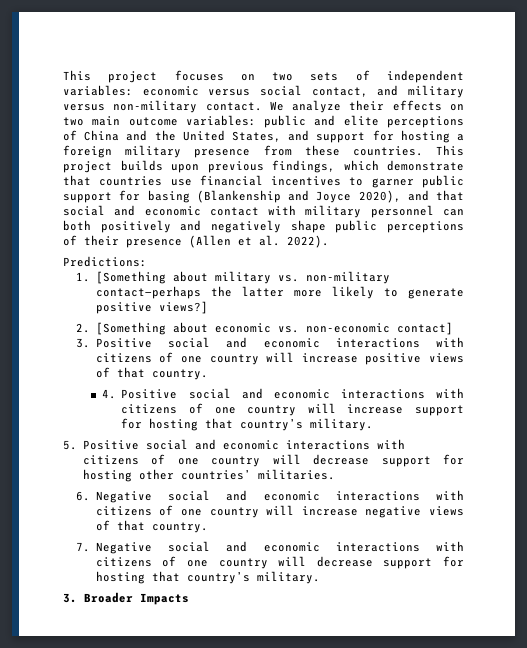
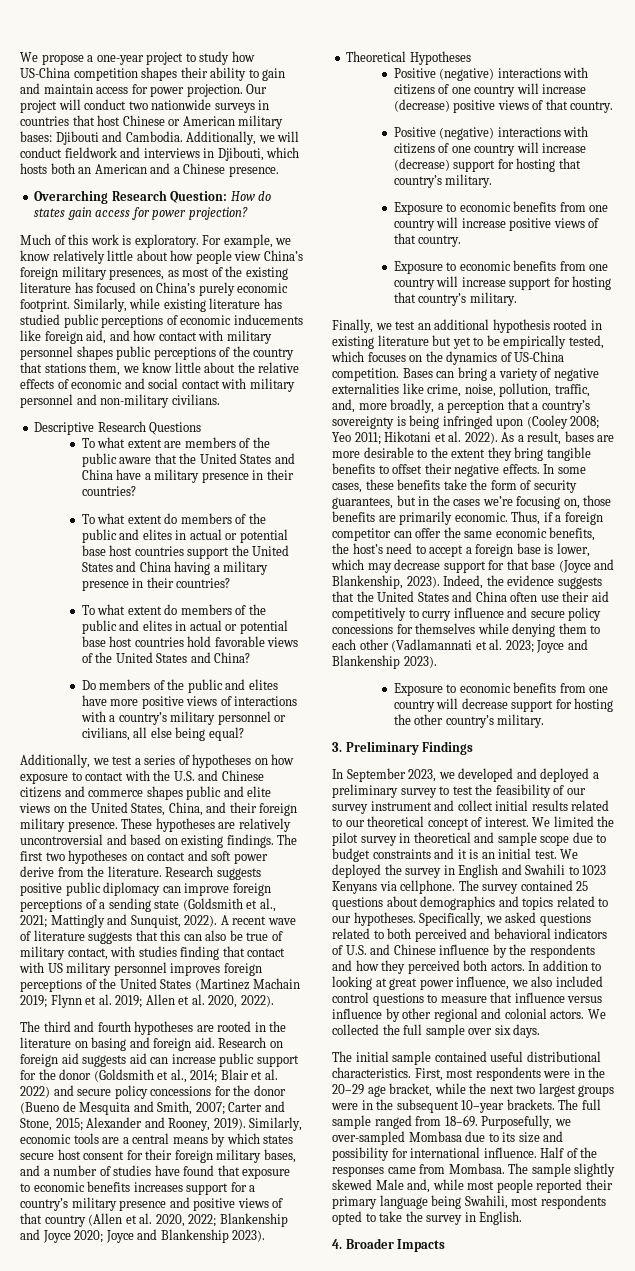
- This project focuses on two sets of independent variables: economic versus social contact, and military versus non-military contact. We analyze their effects on two main outcome variables: public and elite perceptions of China and the United States, and support for hosting a foreign military presence from these countries. This project builds upon previous findings, which demonstrate that countries use financial incentives to garner public support for basing (Blankenship and Joyce 2020), and that social and economic contact with military personnel can both positively and negatively shape public perceptions of their presence (Allen et al. 2022).
- Predictions:
- 1. [Something about military vs. non-military contact—perhaps the latter more likely to generate positive views?]
- 2. [Something about economic vs. non-economic contact]
- 3. Positive social and economic interactions with citizens of one country will increase positive views of that country.
- 4. Positive social and economic interactions with citizens of one country will increase support for hosting that country’s military.
+ We propose a one-year project to study how US-China competition shapes their ability to gain and maintain access for power projection. Our project will conduct two nationwide surveys in countries that host Chinese or American military bases: Djibouti and Cambodia. Additionally, we will conduct fieldwork and interviews in Djibouti, which hosts both an American and a Chinese presence.
+ Overarching Research Question: How do states gain access for power projection?
+ Much of this work is exploratory. For example, we know relatively little about how people view China’s foreign military presences, as most of the existing literature has focused on China’s purely economic footprint. Similarly, while existing literature has studied public perceptions of economic inducements like foreign aid, and how contact with military personnel shapes public perceptions of the country that stations them, we know little about the relative effects of economic and social contact with military personnel and non-military civilians.
+ Descriptive Research Questions
+ To what extent are members of the public aware that the United States and China have a military presence in their countries?
+ To what extent do members of the public and elites in actual or potential base host countries support the United States and China having a military presence in their countries?
+ To what extent do members of the public and elites in actual or potential base host countries hold favorable views of the United States and China?
+ Do members of the public and elites have more positive views of interactions with a country’s military personnel or civilians, all else being equal?
+ Additionally, we test a series of hypotheses on how exposure to contact with the U.S. and Chinese citizens and commerce shapes public and elite views on the United States, China, and their foreign military presence. These hypotheses are relatively uncontroversial and based on existing findings. The first two hypotheses on contact and soft power derive from the literature. Research suggests positive public diplomacy can improve foreign perceptions of a sending state (Goldsmith et al., 2021; Mattingly and Sunquist, 2022). A recent wave of literature suggests that this can also be true of military contact, with studies finding that contact with US military personnel improves foreign perceptions of the United States (Martinez Machain 2019; Flynn et al. 2019; Allen et al. 2020, 2022).
+ The third and fourth hypotheses are rooted in the literature on basing and foreign aid. Research on foreign aid suggests aid can increase public support for the donor (Goldsmith et al., 2014; Blair et al. 2022) and secure policy concessions for the donor (Bueno de Mesquita and Smith, 2007; Carter and Stone, 2015; Alexander and Rooney, 2019). Similarly, economic tools are a central means by which states secure host consent for their foreign military bases, and a number of studies have found that exposure to economic benefits increases support for a country’s military presence and positive views of that country (Allen et al. 2020, 2022; Blankenship and Joyce 2020; Joyce and Blankenship 2023).
+ Theoretical Hypotheses
+ Positive (negative) interactions with citizens of one country will increase (decrease) positive views of that country.
+ Positive (negative) interactions with citizens of one country will increase (decrease) support for hosting that country’s military.
+ Exposure to economic benefits from one country will increase positive views of that country.
+ Exposure to economic benefits from one country will increase support for hosting that country’s military.
- 5. Positive social and economic interactions with citizens of one country will decrease support for hosting other countries’ militaries.
- 6. Negative social and economic interactions with citizens of one country will increase negative views of that country.
- 7. Negative social and economic interactions with citizens of one country will decrease support for hosting that country’s military.
- 3. Broader Impacts
+ Finally, we test an additional hypothesis rooted in existing literature but yet to be empirically tested, which focuses on the dynamics of US-China competition. Bases can bring a variety of negative externalities like crime, noise, pollution, traffic, and, more broadly, a perception that a country’s sovereignty is being infringed upon (Cooley 2008; Yeo 2011; Hikotani et al. 2022). As a result, bases are more desirable to the extent they bring tangible benefits to offset their negative effects. In some cases, these benefits take the form of security guarantees, but in the cases we’re focusing on, those benefits are primarily economic. Thus, if a foreign competitor can offer the same economic benefits, the host’s need to accept a foreign base is lower, which may decrease support for that base (Joyce and Blankenship, 2023). Indeed, the evidence suggests that the United States and China often use their aid competitively to curry influence and secure policy concessions for themselves while denying them to each other (Vadlamannati et al. 2023; Joyce and Blankenship 2023).
+ Exposure to economic benefits from one country will decrease support for hosting the other country’s military.
+ 3. Preliminary Findings
+ In September 2023, we developed and deployed a preliminary survey to test the feasibility of our survey instrument and collect initial results related to our theoretical concept of interest. We limited the pilot survey in theoretical and sample scope due to budget constraints and it is an initial test. We deployed the survey in English and Swahili to 1023 Kenyans via cellphone. The survey contained 25 questions about demographics and topics related to our hypotheses. Specifically, we asked questions related to both perceived and behavioral indicators of U.S. and Chinese influence by the respondents and how they perceived both actors. In addition to looking at great power influence, we also included control questions to measure that influence versus influence by other regional and colonial actors. We collected the full sample over six days.
+ The initial sample contained useful distributional characteristics. First, most respondents were in the 20–29 age bracket, while the next two largest groups were in the subsequent 10–year brackets. The full sample ranged from 18–69. Purposefully, we over-sampled Mombasa due to its size and possibility for international influence. Half of the responses came from Mombasa. The sample slightly skewed Male and, while most people reported their primary language being Swahili, most respondents opted to take the survey in English.
+ 4. Broader Impacts

